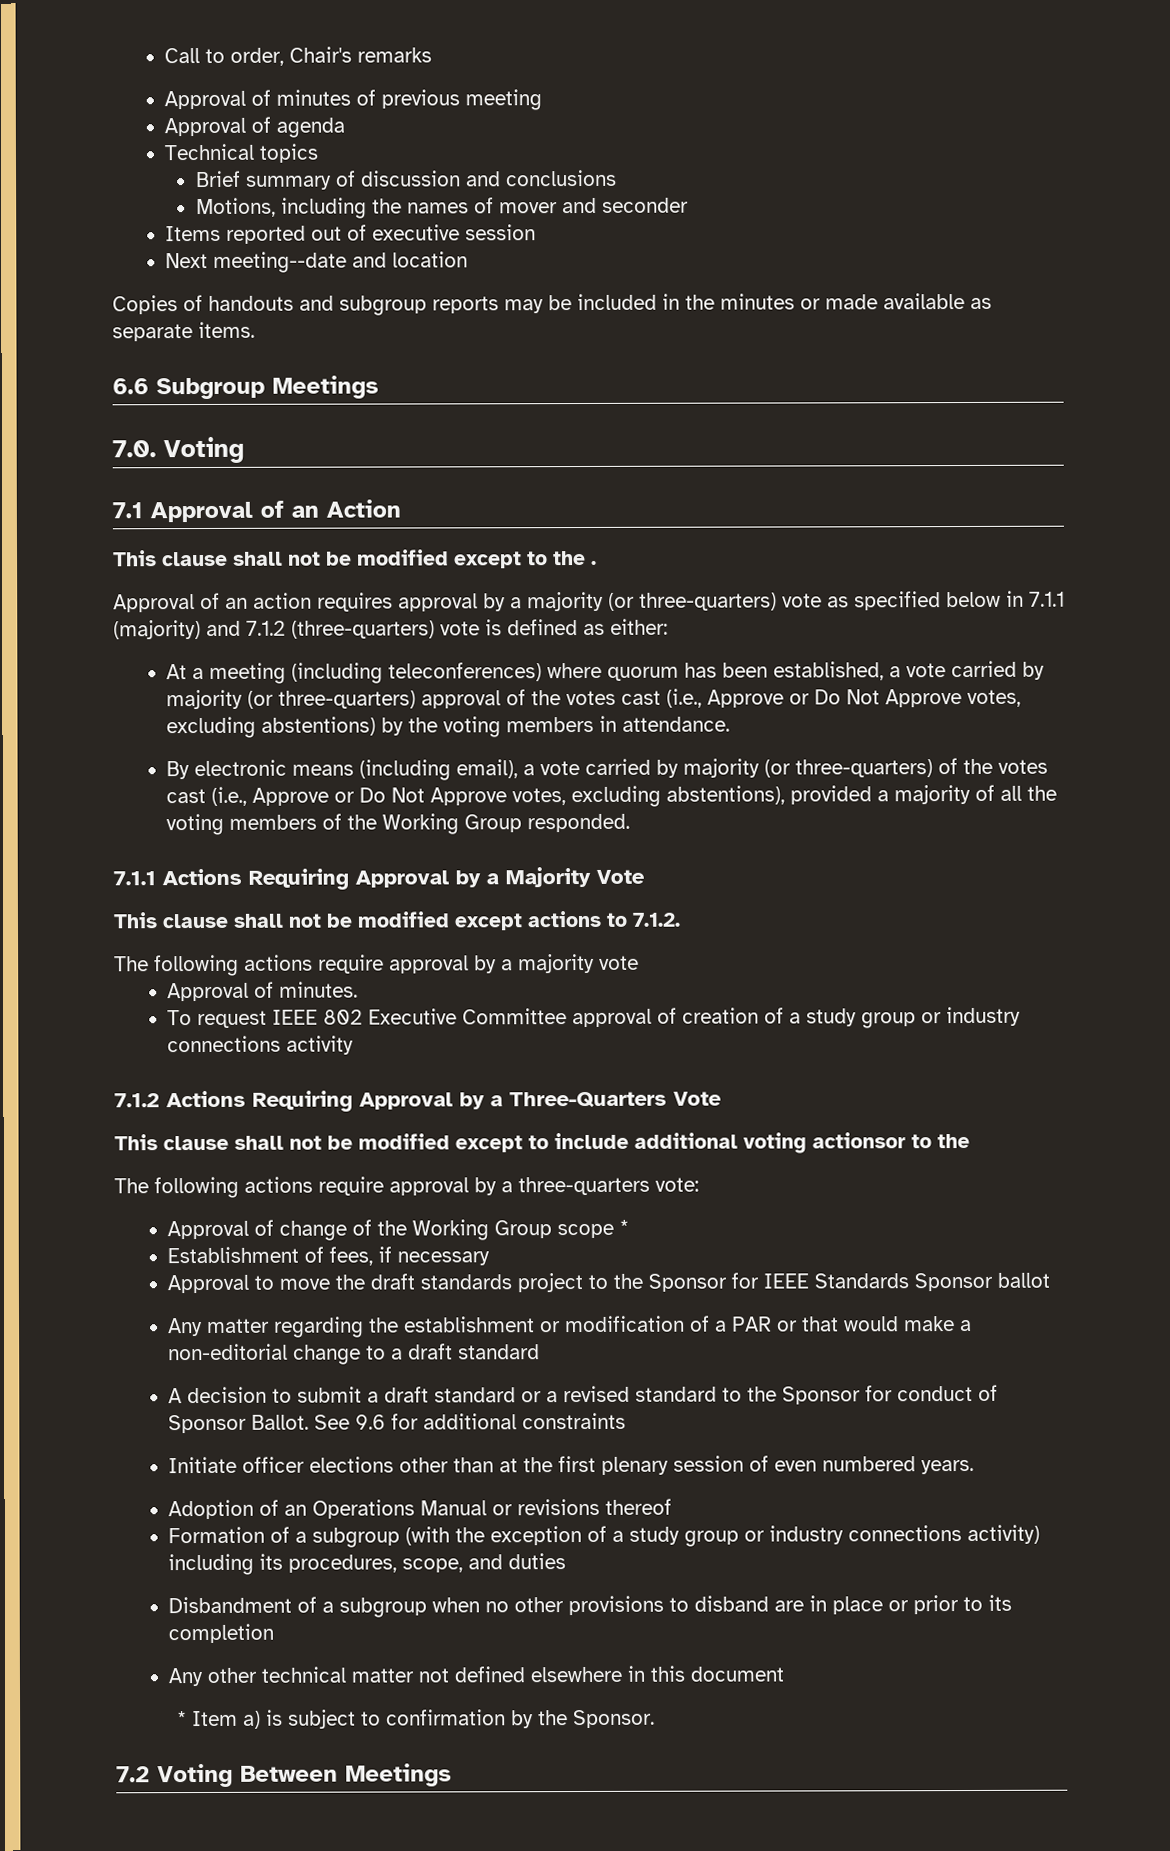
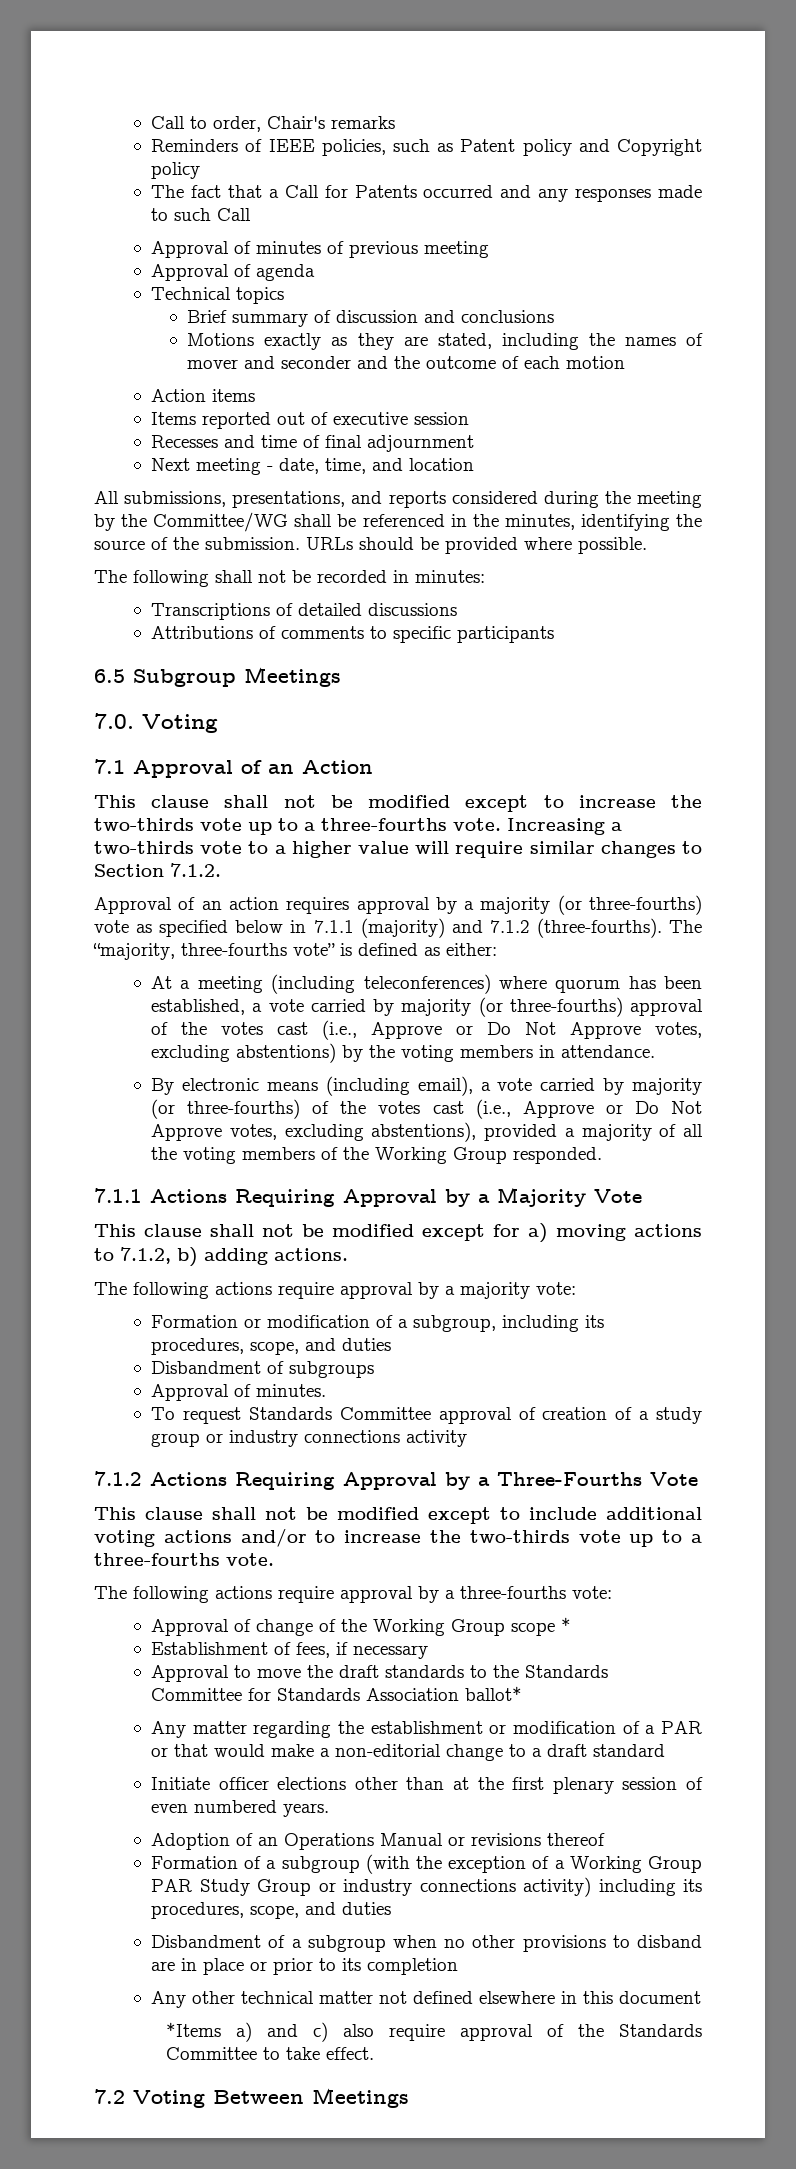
+ Reminders of IEEE policies, such as Patent policy and Copyright policy
+ The fact that a Call for Patents occurred and any responses made to such Call
- Motions, including the names of mover and seconder
+ Motions exactly as they are stated, including the names of mover and seconder and the outcome of each motion
+ Action items
- Next meeting--date and location
- Copies of handouts and subgroup reports may be included in the minutes or made available as separate items.
- 6.6 Subgroup Meetings
+ Recesses and time of final adjournment
+ Next meeting - date, time, and location
+ All submissions, presentations, and reports considered during the meeting by the Committee/WG shall be referenced in the minutes, identifying the source of the submission. URLs should be provided where possible.
+ The following shall not be recorded in minutes:
+ Transcriptions of detailed discussions
+ Attributions of comments to specific participants
+ 6.5 Subgroup Meetings
- This clause shall not be modified except to the .
+ This clause shall not be modified except to increase the two-thirds vote up to a three-fourths vote. Increasing a two-thirds vote to a higher value will require similar changes to Section 7.1.2.
- Approval of an action requires approval by a majority (or three-quarters) vote as specified below in 7.1.1 (majority) and 7.1.2 (three-quarters) vote is defined as either:
+ Approval of an action requires approval by a majority (or three-fourths) vote as specified below in 7.1.1 (majority) and 7.1.2 (three-fourths). The “majority, three-fourths vote” is defined as either:
- At a meeting (including teleconferences) where quorum has been established, a vote carried by majority (or three-quarters) approval of the votes cast (i.e., Approve or Do Not Approve votes, excluding abstentions) by the voting members in attendance.
+ At a meeting (including teleconferences) where quorum has been established, a vote carried by majority (or three-fourths) approval of the votes cast (i.e., Approve or Do Not Approve votes, excluding abstentions) by the voting members in attendance.
- By electronic means (including email), a vote carried by majority (or three-quarters) of the votes cast (i.e., Approve or Do Not Approve votes, excluding abstentions), provided a majority of all the voting members of the Working Group responded.
+ By electronic means (including email), a vote carried by majority (or three-fourths) of the votes cast (i.e., Approve or Do Not Approve votes, excluding abstentions), provided a majority of all the voting members of the Working Group responded.
- This clause shall not be modified except actions to 7.1.2.
+ This clause shall not be modified except for a) moving actions to 7.1.2, b) adding actions.
- The following actions require approval by a majority vote
+ The following actions require approval by a majority vote:
+ Formation or modification of a subgroup, including its procedures, scope, and duties
+ Disbandment of subgroups
- To request IEEE 802 Executive Committee approval of creation of a study group or industry connections activity
+ To request Standards Committee approval of creation of a study group or industry connections activity
- 7.1.2 Actions Requiring Approval by a Three-Quarters Vote
+ 7.1.2 Actions Requiring Approval by a Three-Fourths Vote
- This clause shall not be modified except to include additional voting actionsor to the
- The following actions require approval by a three-quarters vote:
+ This clause shall not be modified except to include additional voting actions and/or to increase the two-thirds vote up to a three-fourths vote.
+ The following actions require approval by a three-fourths vote:
- Approval to move the draft standards project to the Sponsor for IEEE Standards Sponsor ballot
+ Approval to move the draft standards to the Standards Committee for Standards Association ballot*
- A decision to submit a draft standard or a revised standard to the Sponsor for conduct of Sponsor Ballot. See 9.6 for additional constraints
- Formation of a subgroup (with the exception of a study group or industry connections activity) including its procedures, scope, and duties
+ Formation of a subgroup (with the exception of a Working Group PAR Study Group or industry connections activity) including its procedures, scope, and duties
- * Item a) is subject to confirmation by the Sponsor.
+ *Items a) and c) also require approval of the Standards Committee to take effect.

